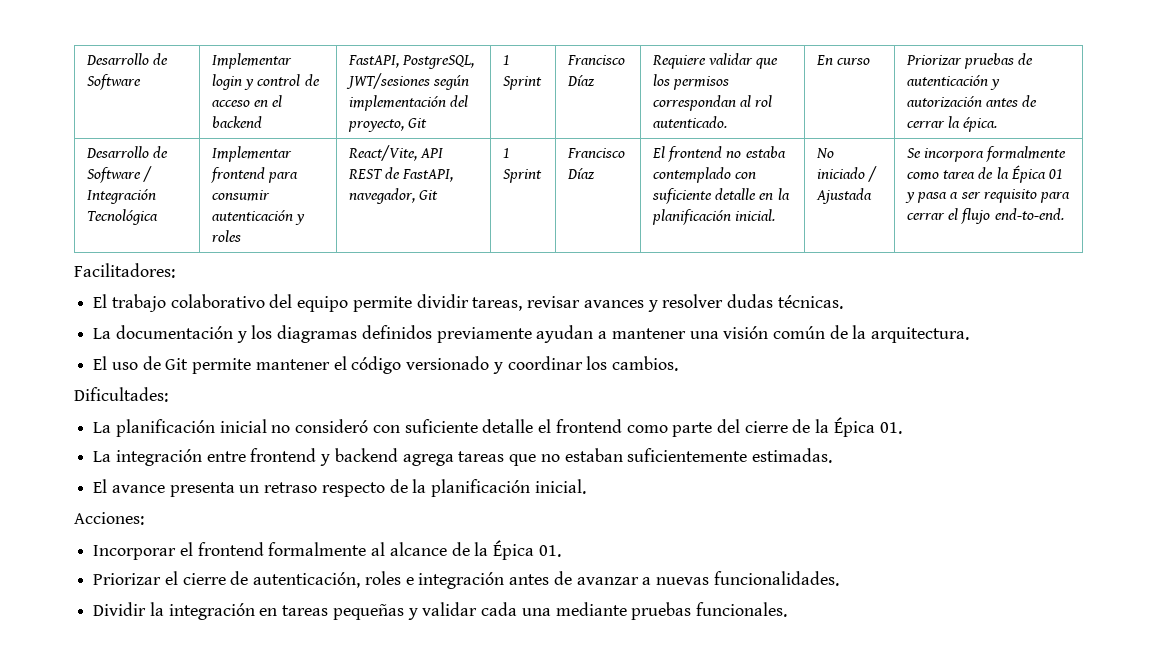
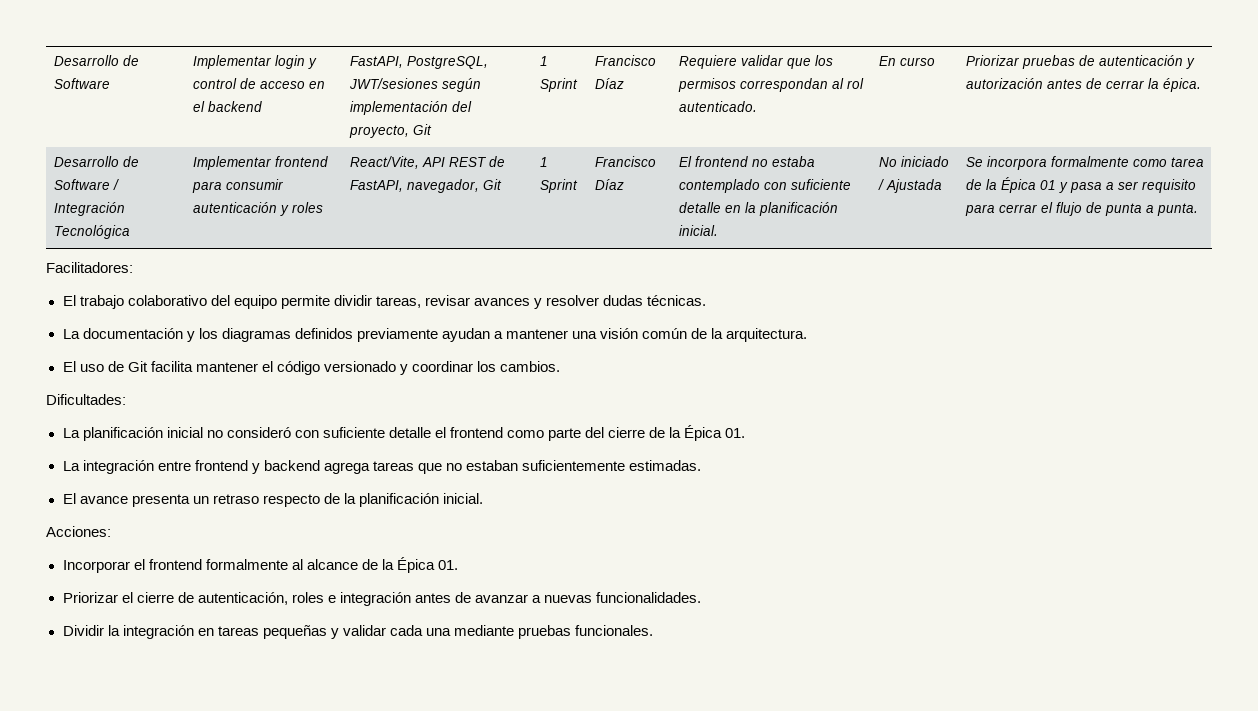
- Se incorpora formalmente como tarea de la Épica 01 y pasa a ser requisito para cerrar el flujo end-to-end.
+ Se incorpora formalmente como tarea de la Épica 01 y pasa a ser requisito para cerrar el flujo de punta a punta.
- El uso de Git permite mantener el código versionado y coordinar los cambios.
+ El uso de Git facilita mantener el código versionado y coordinar los cambios.

